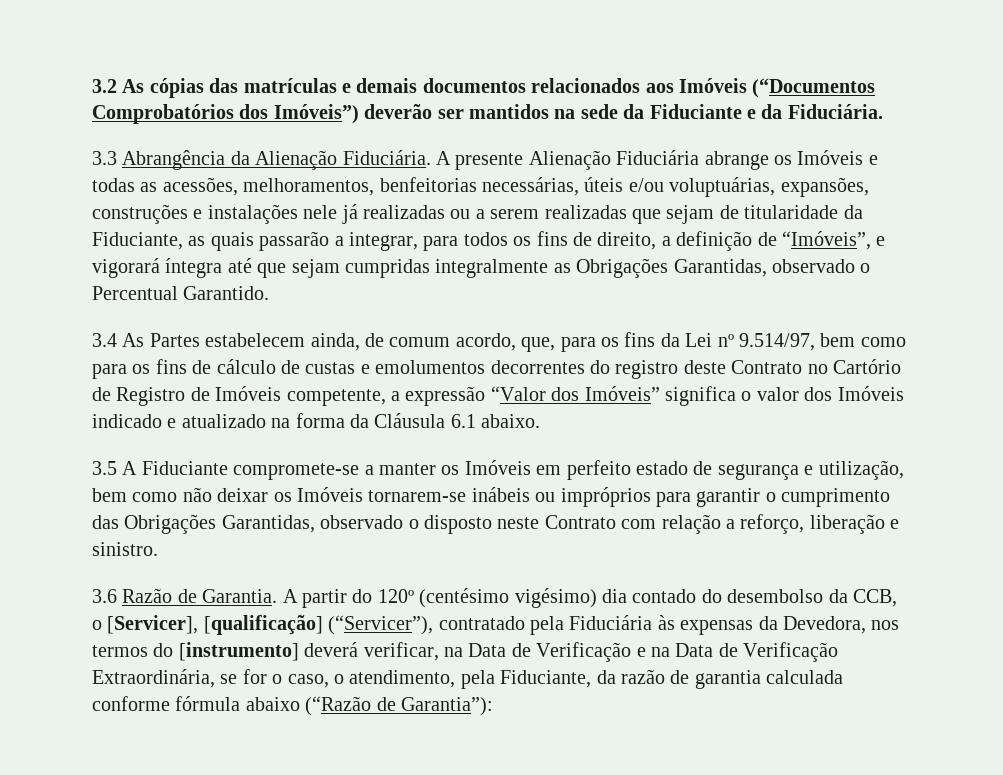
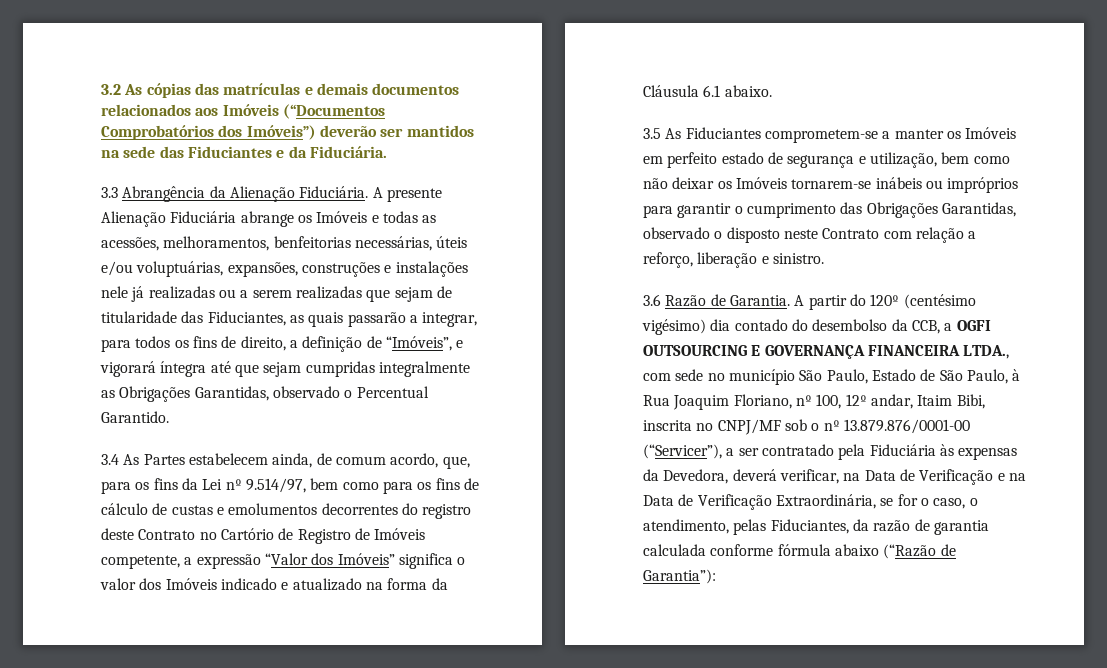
- 3.2 As cópias das matrículas e demais documentos relacionados aos Imóveis (“Documentos Comprobatórios dos Imóveis”) deverão ser mantidos na sede da Fiduciante e da Fiduciária.
+ 3.2 As cópias das matrículas e demais documentos relacionados aos Imóveis (“Documentos Comprobatórios dos Imóveis”) deverão ser mantidos na sede das Fiduciantes e da Fiduciária.
- A presente Alienação Fiduciária abrange os Imóveis e todas as acessões, melhoramentos, benfeitorias necessárias, úteis e/ou voluptuárias, expansões, construções e instalações nele já realizadas ou a serem realizadas que sejam de titularidade da Fiduciante, as quais passarão a integrar, para todos os fins de direito, a definição de “Imóveis”, e vigorará íntegra até que sejam cumpridas integralmente as Obrigações Garantidas, observado o Percentual Garantido.
+ A presente Alienação Fiduciária abrange os Imóveis e todas as acessões, melhoramentos, benfeitorias necessárias, úteis e/ou voluptuárias, expansões, construções e instalações nele já realizadas ou a serem realizadas que sejam de titularidade das Fiduciantes, as quais passarão a integrar, para todos os fins de direito, a definição de “Imóveis”, e vigorará íntegra até que sejam cumpridas integralmente as Obrigações Garantidas, observado o Percentual Garantido.
- 3.5 A Fiduciante compromete-se a manter os Imóveis em perfeito estado de segurança e utilização, bem como não deixar os Imóveis tornarem-se inábeis ou impróprios para garantir o cumprimento das Obrigações Garantidas, observado o disposto neste Contrato com relação a reforço, liberação e sinistro.
+ 3.5 As Fiduciantes comprometem-se a manter os Imóveis em perfeito estado de segurança e utilização, bem como não deixar os Imóveis tornarem-se inábeis ou impróprios para garantir o cumprimento das Obrigações Garantidas, observado o disposto neste Contrato com relação a reforço, liberação e sinistro.
- A partir do 120º (centésimo vigésimo) dia contado do desembolso da CCB, o [Servicer], [qualificação] (“Servicer”), contratado pela Fiduciária às expensas da Devedora, nos termos do [instrumento] deverá verificar, na Data de Verificação e na Data de Verificação Extraordinária, se for o caso, o atendimento, pela Fiduciante, da razão de garantia calculada conforme fórmula abaixo (“Razão de Garantia”):
+ A partir do 120º (centésimo vigésimo) dia contado do desembolso da CCB, a OGFI OUTSOURCING E GOVERNANÇA FINANCEIRA LTDA., com sede no município São Paulo, Estado de São Paulo, à Rua Joaquim Floriano, nº 100, 12º andar, Itaim Bibi, inscrita no CNPJ/MF sob o nº 13.879.876/0001-00 (“Servicer”), a ser contratado pela Fiduciária às expensas da Devedora, deverá verificar, na Data de Verificação e na Data de Verificação Extraordinária, se for o caso, o atendimento, pelas Fiduciantes, da razão de garantia calculada conforme fórmula abaixo (“Razão de Garantia”):

